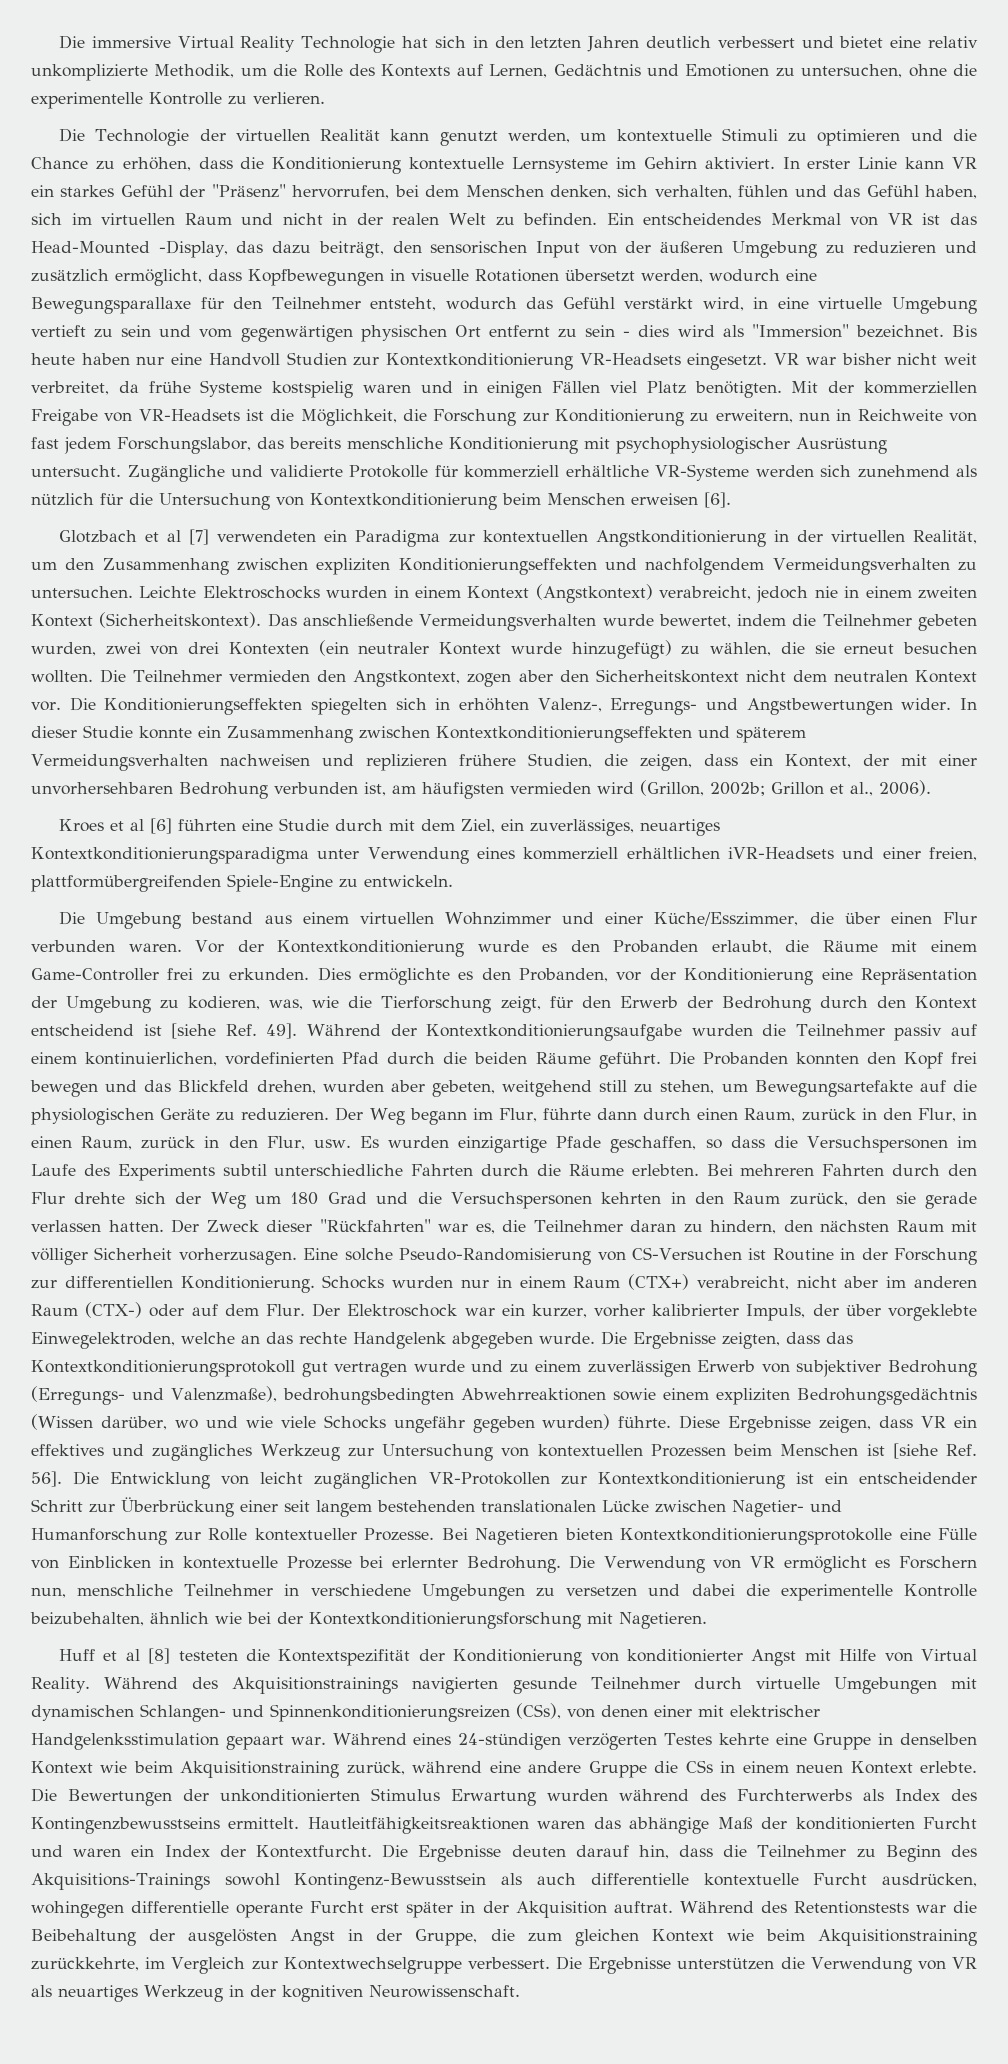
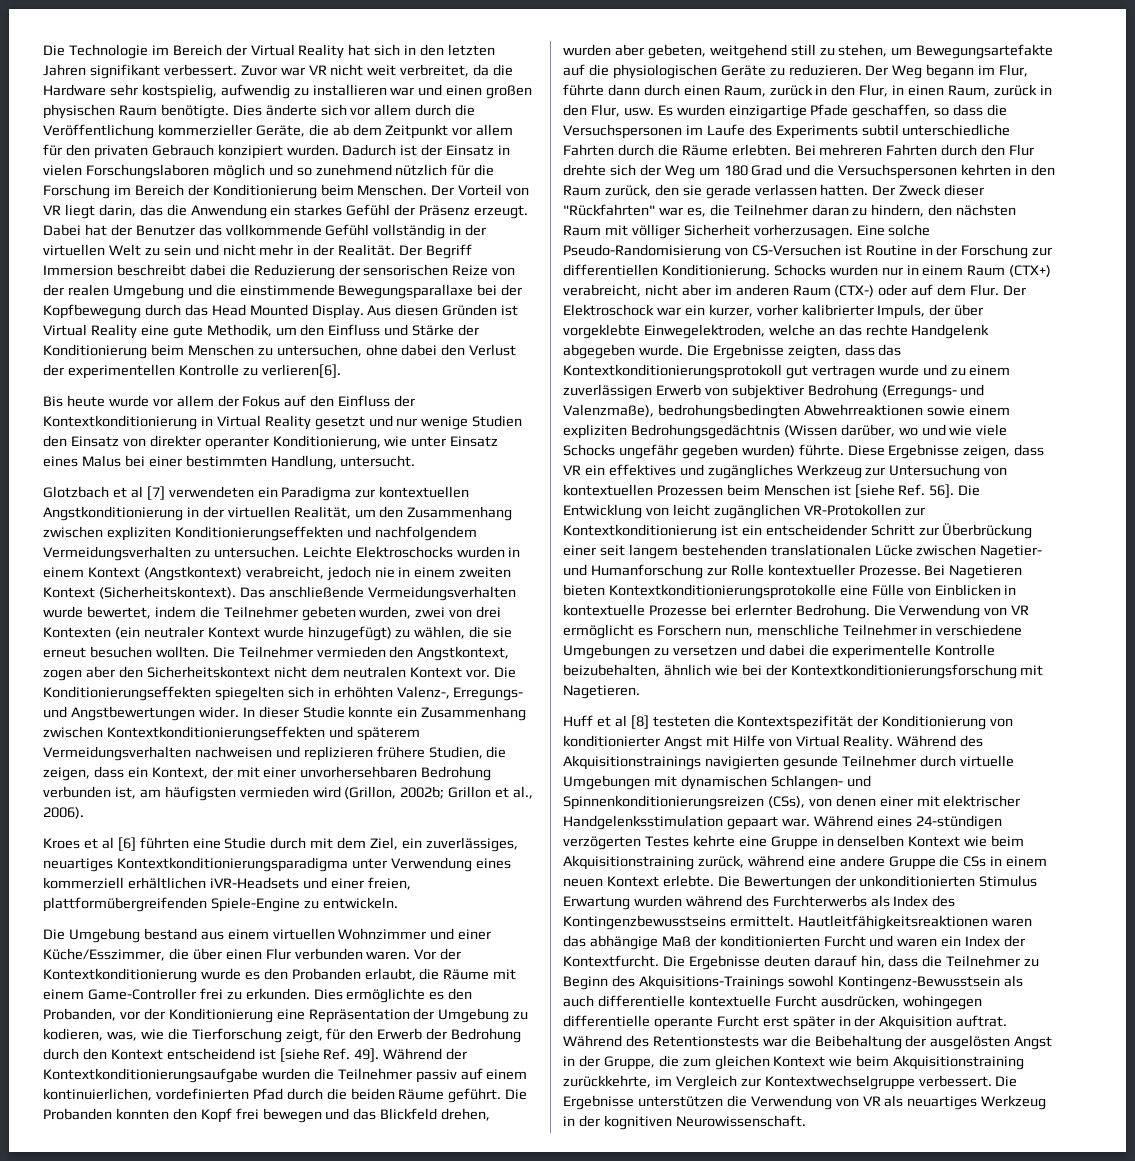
- Die immersive Virtual Reality Technologie hat sich in den letzten Jahren deutlich verbessert und bietet eine relativ unkomplizierte Methodik, um die Rolle des Kontexts auf Lernen, Gedächtnis und Emotionen zu untersuchen, ohne die experimentelle Kontrolle zu verlieren.
- Die Technologie der virtuellen Realität kann genutzt werden, um kontextuelle Stimuli zu optimieren und die Chance zu erhöhen, dass die Konditionierung kontextuelle Lernsysteme im Gehirn aktiviert. In erster Linie kann VR ein starkes Gefühl der "Präsenz" hervorrufen, bei dem Menschen denken, sich verhalten, fühlen und das Gefühl haben, sich im virtuellen Raum und nicht in der realen Welt zu befinden. Ein entscheidendes Merkmal von VR ist das Head-Mounted -Display, das dazu beiträgt, den sensorischen Input von der äußeren Umgebung zu reduzieren und zusätzlich ermöglicht, dass Kopfbewegungen in visuelle Rotationen übersetzt werden, wodurch eine Bewegungsparallaxe für den Teilnehmer entsteht, wodurch das Gefühl verstärkt wird, in eine virtuelle Umgebung vertieft zu sein und vom gegenwärtigen physischen Ort entfernt zu sein - dies wird als "Immersion" bezeichnet. Bis heute haben nur eine Handvoll Studien zur Kontextkonditionierung VR-Headsets eingesetzt. VR war bisher nicht weit verbreitet, da frühe Systeme kostspielig waren und in einigen Fällen viel Platz benötigten. Mit der kommerziellen Freigabe von VR-Headsets ist die Möglichkeit, die Forschung zur Konditionierung zu erweitern, nun in Reichweite von fast jedem Forschungslabor, das bereits menschliche Konditionierung mit psychophysiologischer Ausrüstung untersucht. Zugängliche und validierte Protokolle für kommerziell erhältliche VR-Systeme werden sich zunehmend als nützlich für die Untersuchung von Kontextkonditionierung beim Menschen erweisen [6].
+ Die Technologie im Bereich der Virtual Reality hat sich in den letzten Jahren signifikant verbessert. Zuvor war VR nicht weit verbreitet, da die Hardware sehr kostspielig, aufwendig zu installieren war und einen großen physischen Raum benötigte. Dies änderte sich vor allem durch die Veröffentlichung kommerzieller Geräte, die ab dem Zeitpunkt vor allem für den privaten Gebrauch konzipiert wurden. Dadurch ist der Einsatz in vielen Forschungslaboren möglich und so zunehmend nützlich für die Forschung im Bereich der Konditionierung beim Menschen. Der Vorteil von VR liegt darin, das die Anwendung ein starkes Gefühl der Präsenz erzeugt. Dabei hat der Benutzer das vollkommende Gefühl vollständig in der virtuellen Welt zu sein und nicht mehr in der Realität. Der Begriff Immersion beschreibt dabei die Reduzierung der sensorischen Reize von der realen Umgebung und die einstimmende Bewegungsparallaxe bei der Kopfbewegung durch das Head Mounted Display. Aus diesen Gründen ist Virtual Reality eine gute Methodik, um den Einfluss und Stärke der Konditionierung beim Menschen zu untersuchen, ohne dabei den Verlust der experimentellen Kontrolle zu verlieren[6].
+ Bis heute wurde vor allem der Fokus auf den Einfluss der Kontextkonditionierung in Virtual Reality gesetzt und nur wenige Studien den Einsatz von direkter operanter Konditionierung, wie unter Einsatz eines Malus bei einer bestimmten Handlung, untersucht.

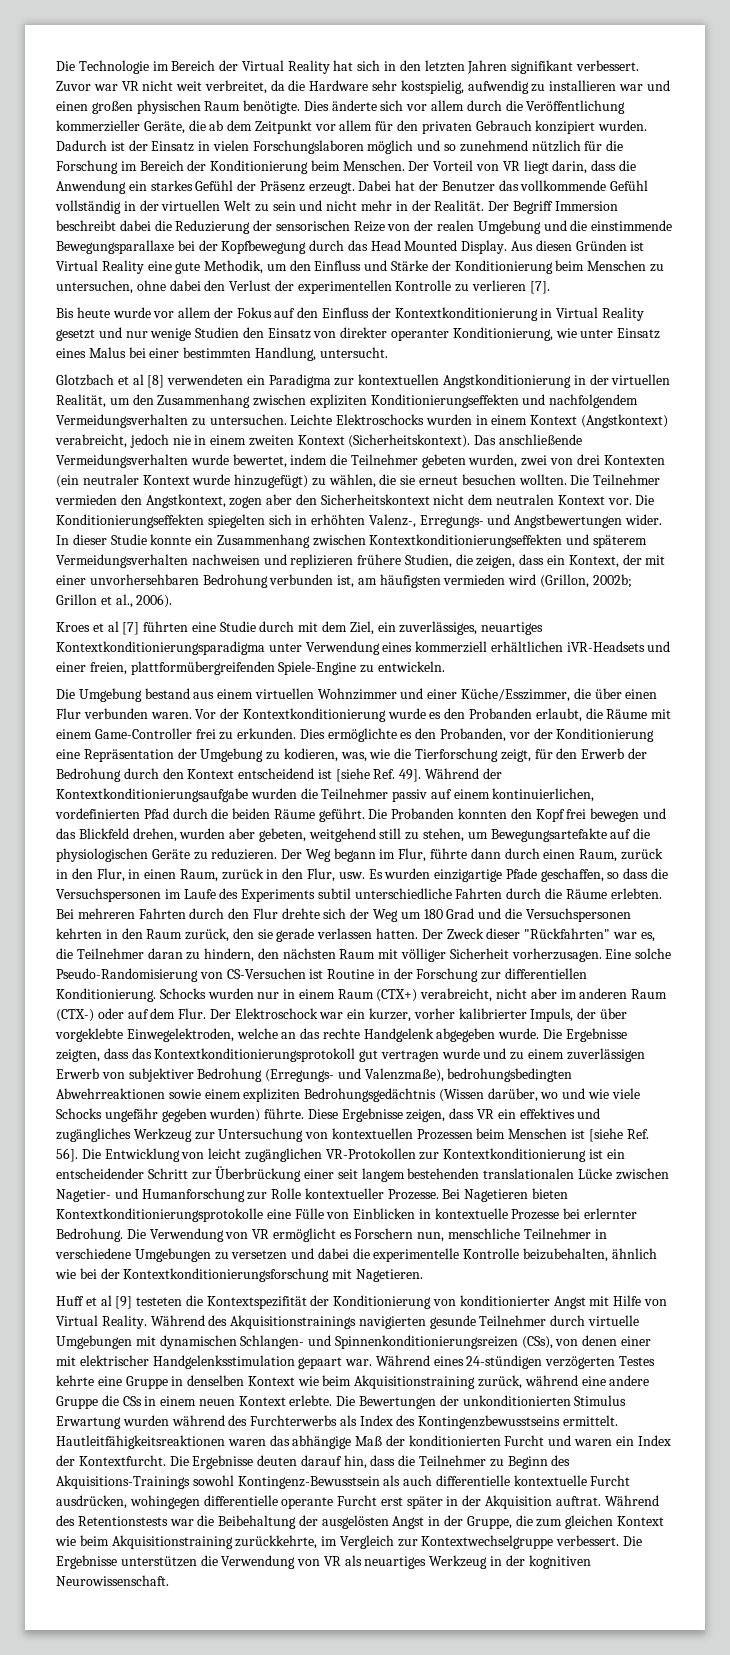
- Der Vorteil von VR liegt darin, das die Anwendung ein starkes Gefühl der Präsenz erzeugt.
+ Der Vorteil von VR liegt darin, dass die Anwendung ein starkes Gefühl der Präsenz erzeugt.
- Aus diesen Gründen ist Virtual Reality eine gute Methodik, um den Einfluss und Stärke der Konditionierung beim Menschen zu untersuchen, ohne dabei den Verlust der experimentellen Kontrolle zu verlieren[6].
+ Aus diesen Gründen ist Virtual Reality eine gute Methodik, um den Einfluss und Stärke der Konditionierung beim Menschen zu untersuchen, ohne dabei den Verlust der experimentellen Kontrolle zu verlieren [7].
- Glotzbach et al [7] verwendeten ein Paradigma zur kontextuellen Angstkonditionierung in der virtuellen Realität, um den Zusammenhang zwischen expliziten Konditionierungseffekten und nachfolgendem Vermeidungsverhalten zu untersuchen.
+ Glotzbach et al [8] verwendeten ein Paradigma zur kontextuellen Angstkonditionierung in der virtuellen Realität, um den Zusammenhang zwischen expliziten Konditionierungseffekten und nachfolgendem Vermeidungsverhalten zu untersuchen.
- Kroes et al [6] führten eine Studie durch mit dem Ziel, ein zuverlässiges, neuartiges Kontextkonditionierungsparadigma unter Verwendung eines kommerziell erhältlichen iVR-Headsets und einer freien, plattformübergreifenden Spiele-Engine zu entwickeln.
+ Kroes et al [7] führten eine Studie durch mit dem Ziel, ein zuverlässiges, neuartiges Kontextkonditionierungsparadigma unter Verwendung eines kommerziell erhältlichen iVR-Headsets und einer freien, plattformübergreifenden Spiele-Engine zu entwickeln.
- Huff et al [8] testeten die Kontextspezifität der Konditionierung von konditionierter Angst mit Hilfe von Virtual Reality.
+ Huff et al [9] testeten die Kontextspezifität der Konditionierung von konditionierter Angst mit Hilfe von Virtual Reality.

